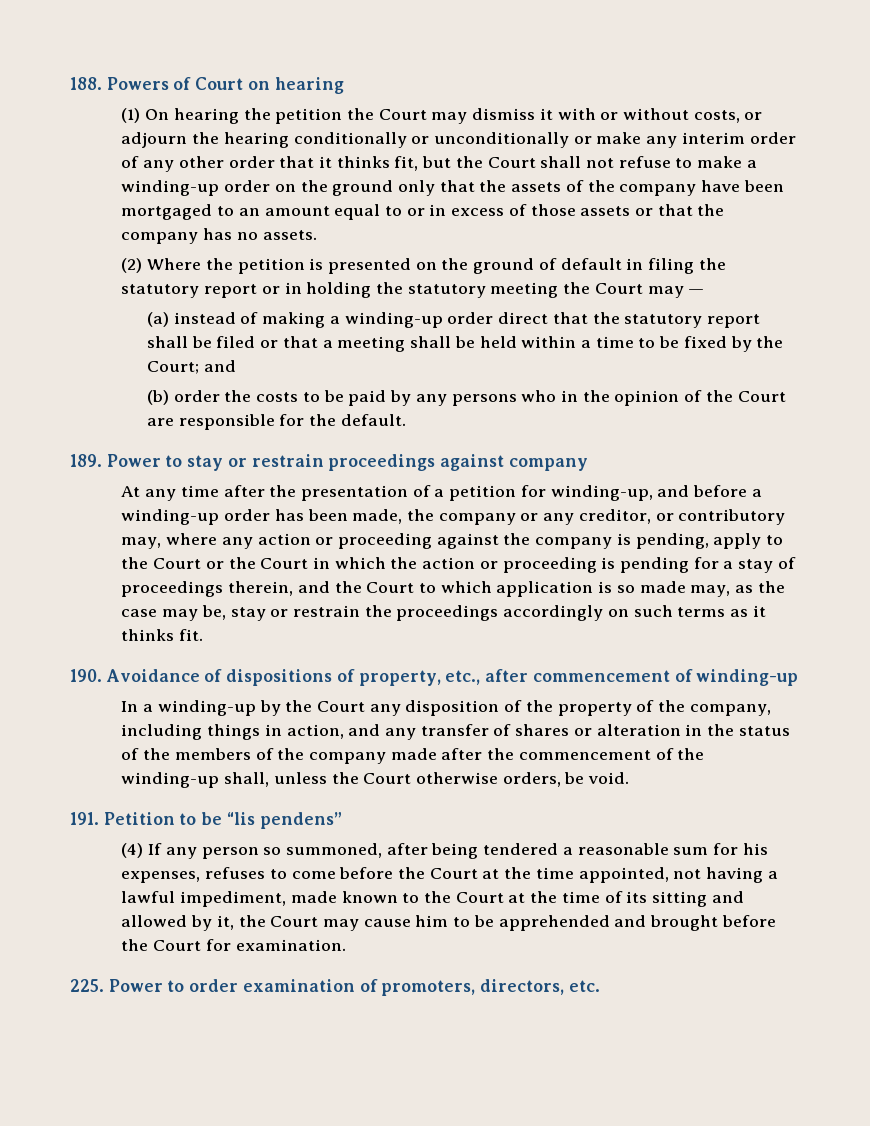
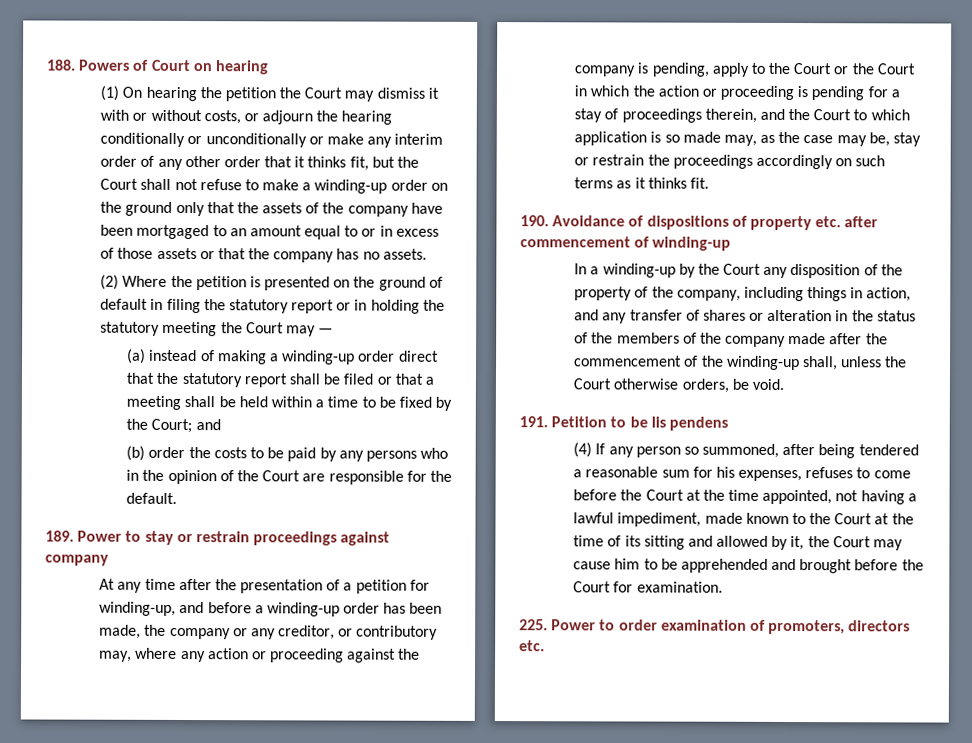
- 190. Avoidance of dispositions of property, etc., after commencement of winding-up
+ 190. Avoidance of dispositions of property etc. after commencement of winding-up
- 191. Petition to be “lis pendens”
+ 191. Petition to be lis pendens
- 225. Power to order examination of promoters, directors, etc.
+ 225. Power to order examination of promoters, directors etc.

